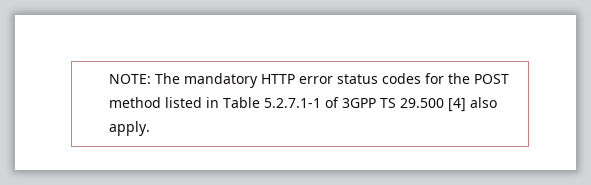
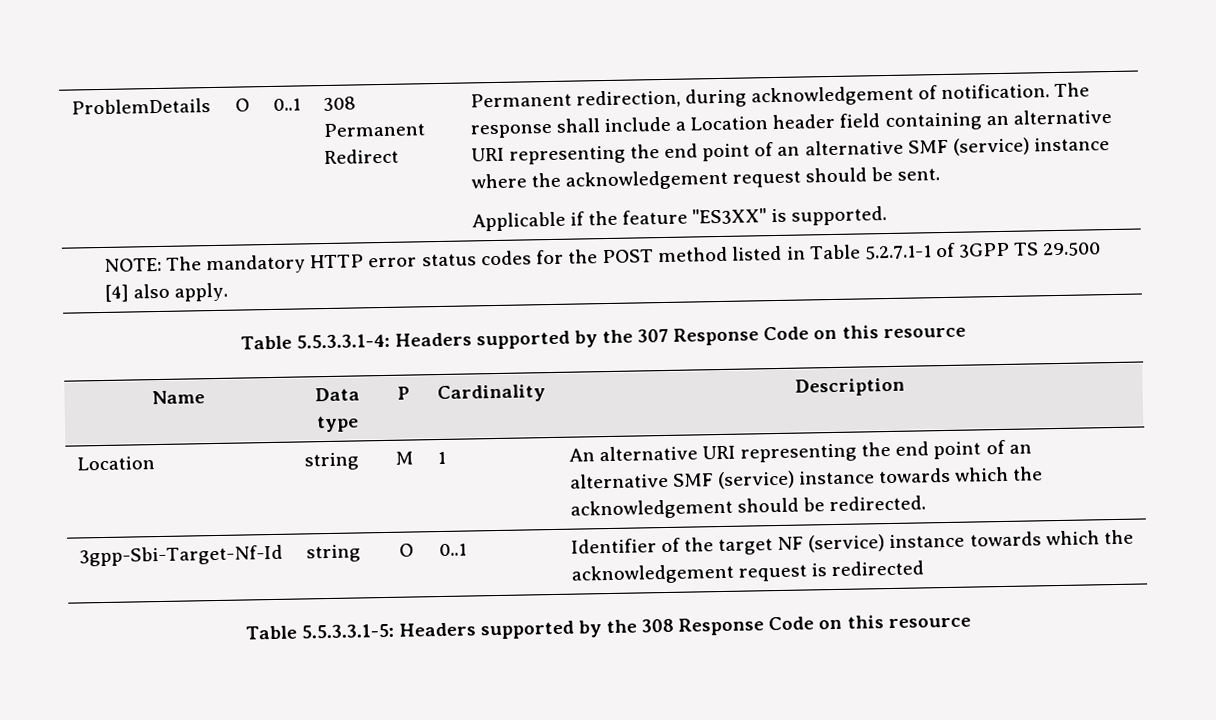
+ ProblemDetails | O | 0..1 | 308 Permanent Redirect | Permanent redirection, during acknowledgement of notification. The response shall include a Location header field containing an alternative URI representing the end point of an alternative SMF (service) instance where the acknowledgement request should be sent.
+ Applicable if the feature "ES3XX" is supported.
+ Table 5.5.3.3.1-4: Headers supported by the 307 Response Code on this resource
+ Name | Data type | P | Cardinality | Description
+ Location | string | M | 1 | An alternative URI representing the end point of an alternative SMF (service) instance towards which the acknowledgement should be redirected.
+ 3gpp-Sbi-Target-Nf-Id | string | O | 0..1 | Identifier of the target NF (service) instance towards which the acknowledgement request is redirected
+ Table 5.5.3.3.1-5: Headers supported by the 308 Response Code on this resource

